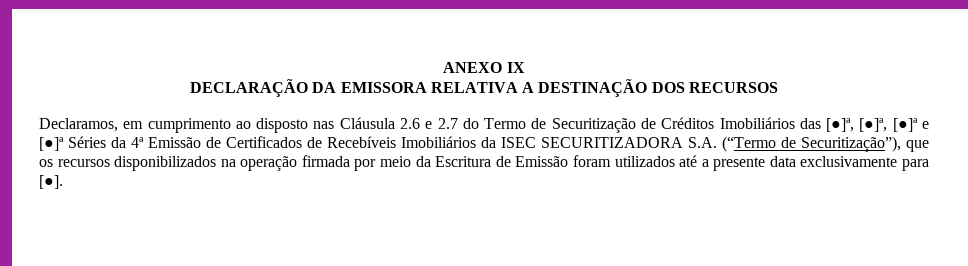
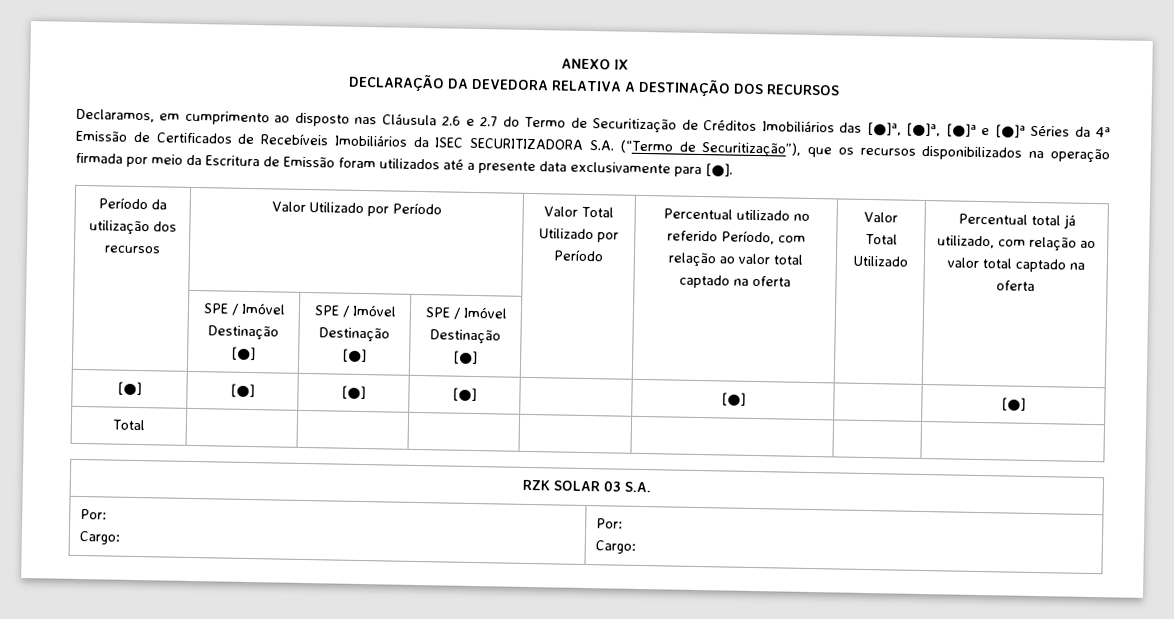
- DECLARAÇÃO DA EMISSORA RELATIVA A DESTINAÇÃO DOS RECURSOS
+ DECLARAÇÃO DA DEVEDORA RELATIVA A DESTINAÇÃO DOS RECURSOS
+ Período da utilização dos recursos | Valor Utilizado por Período | Valor Total Utilizado por Período | Percentual utilizado no referido Período, com relação ao valor total captado na oferta | Valor Total Utilizado | Percentual total já utilizado, com relação ao valor total captado na oferta
+ | SPE / Imóvel Destinação [●] | SPE / Imóvel Destinação [●] | SPE / Imóvel Destinação [●] | | | |
+ [●] | [●] | [●] | [●] | | [●] | | [●]
+ Total | | | | | | |
+ RZK SOLAR 03 S.A.
+ Por:
+ Cargo: | Por:
+ Cargo:

